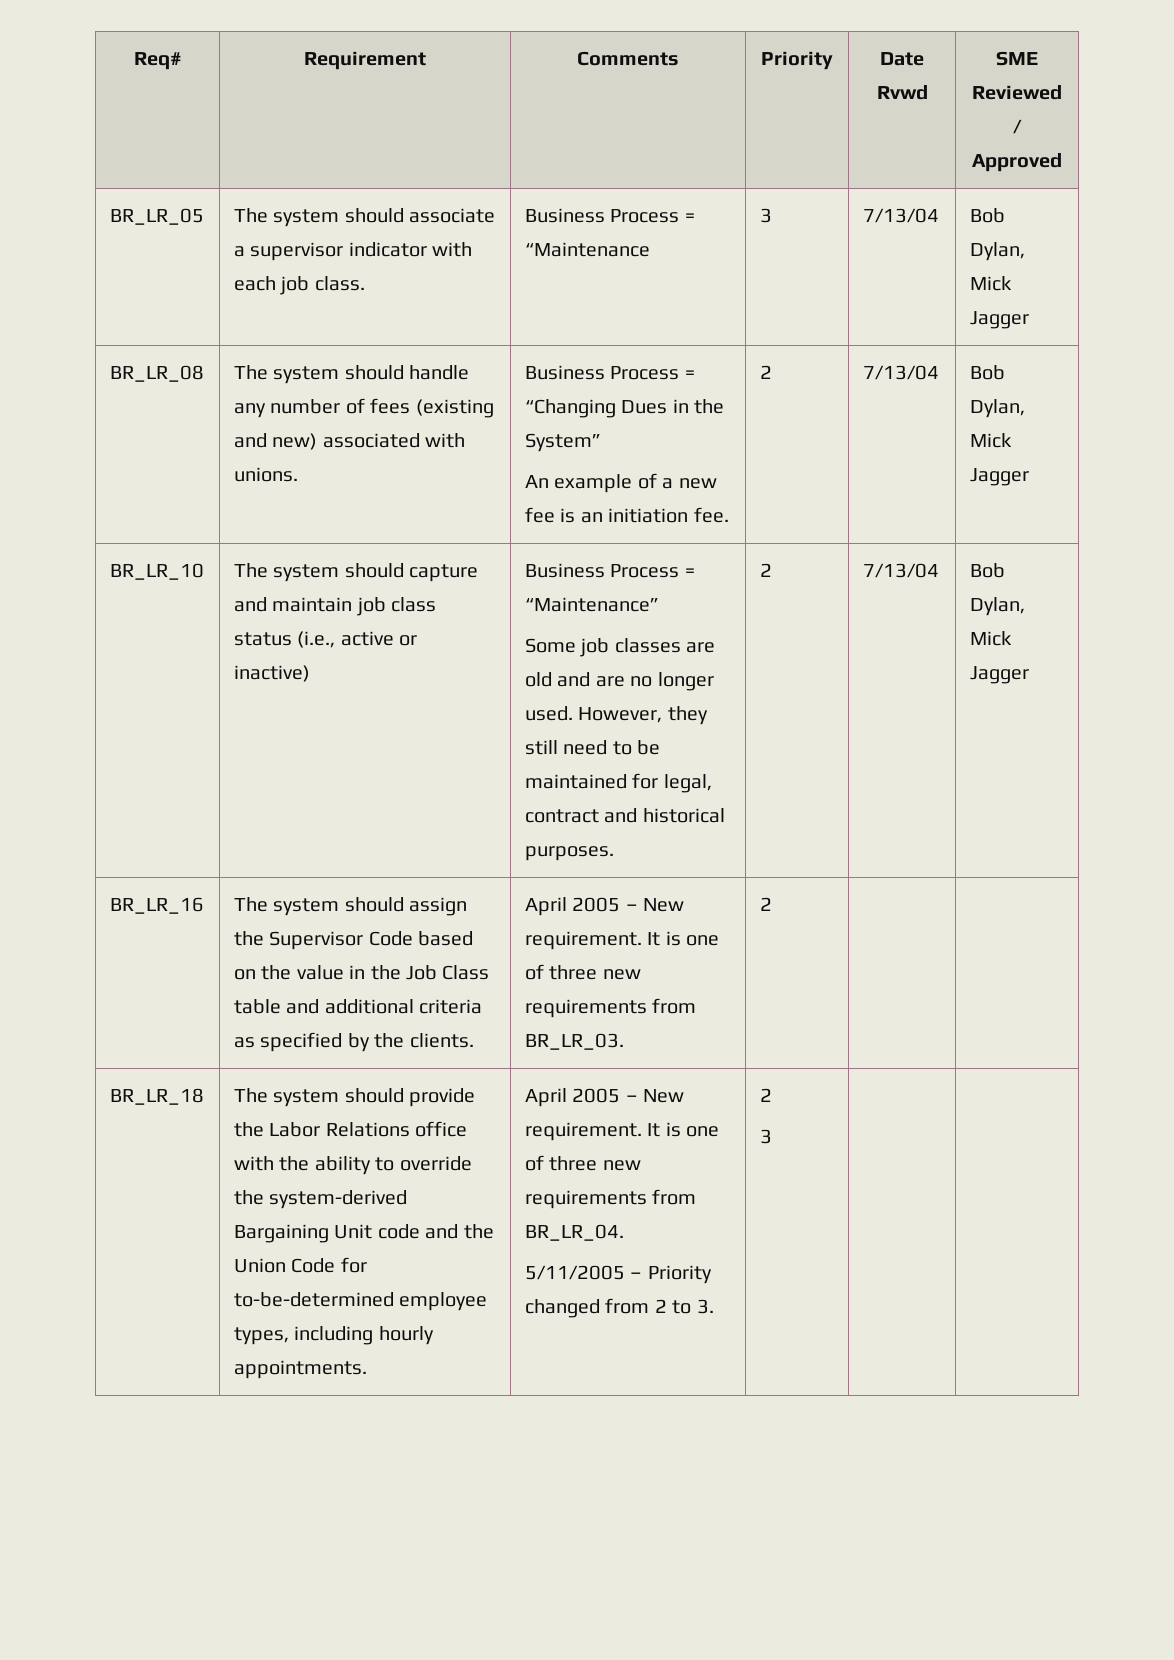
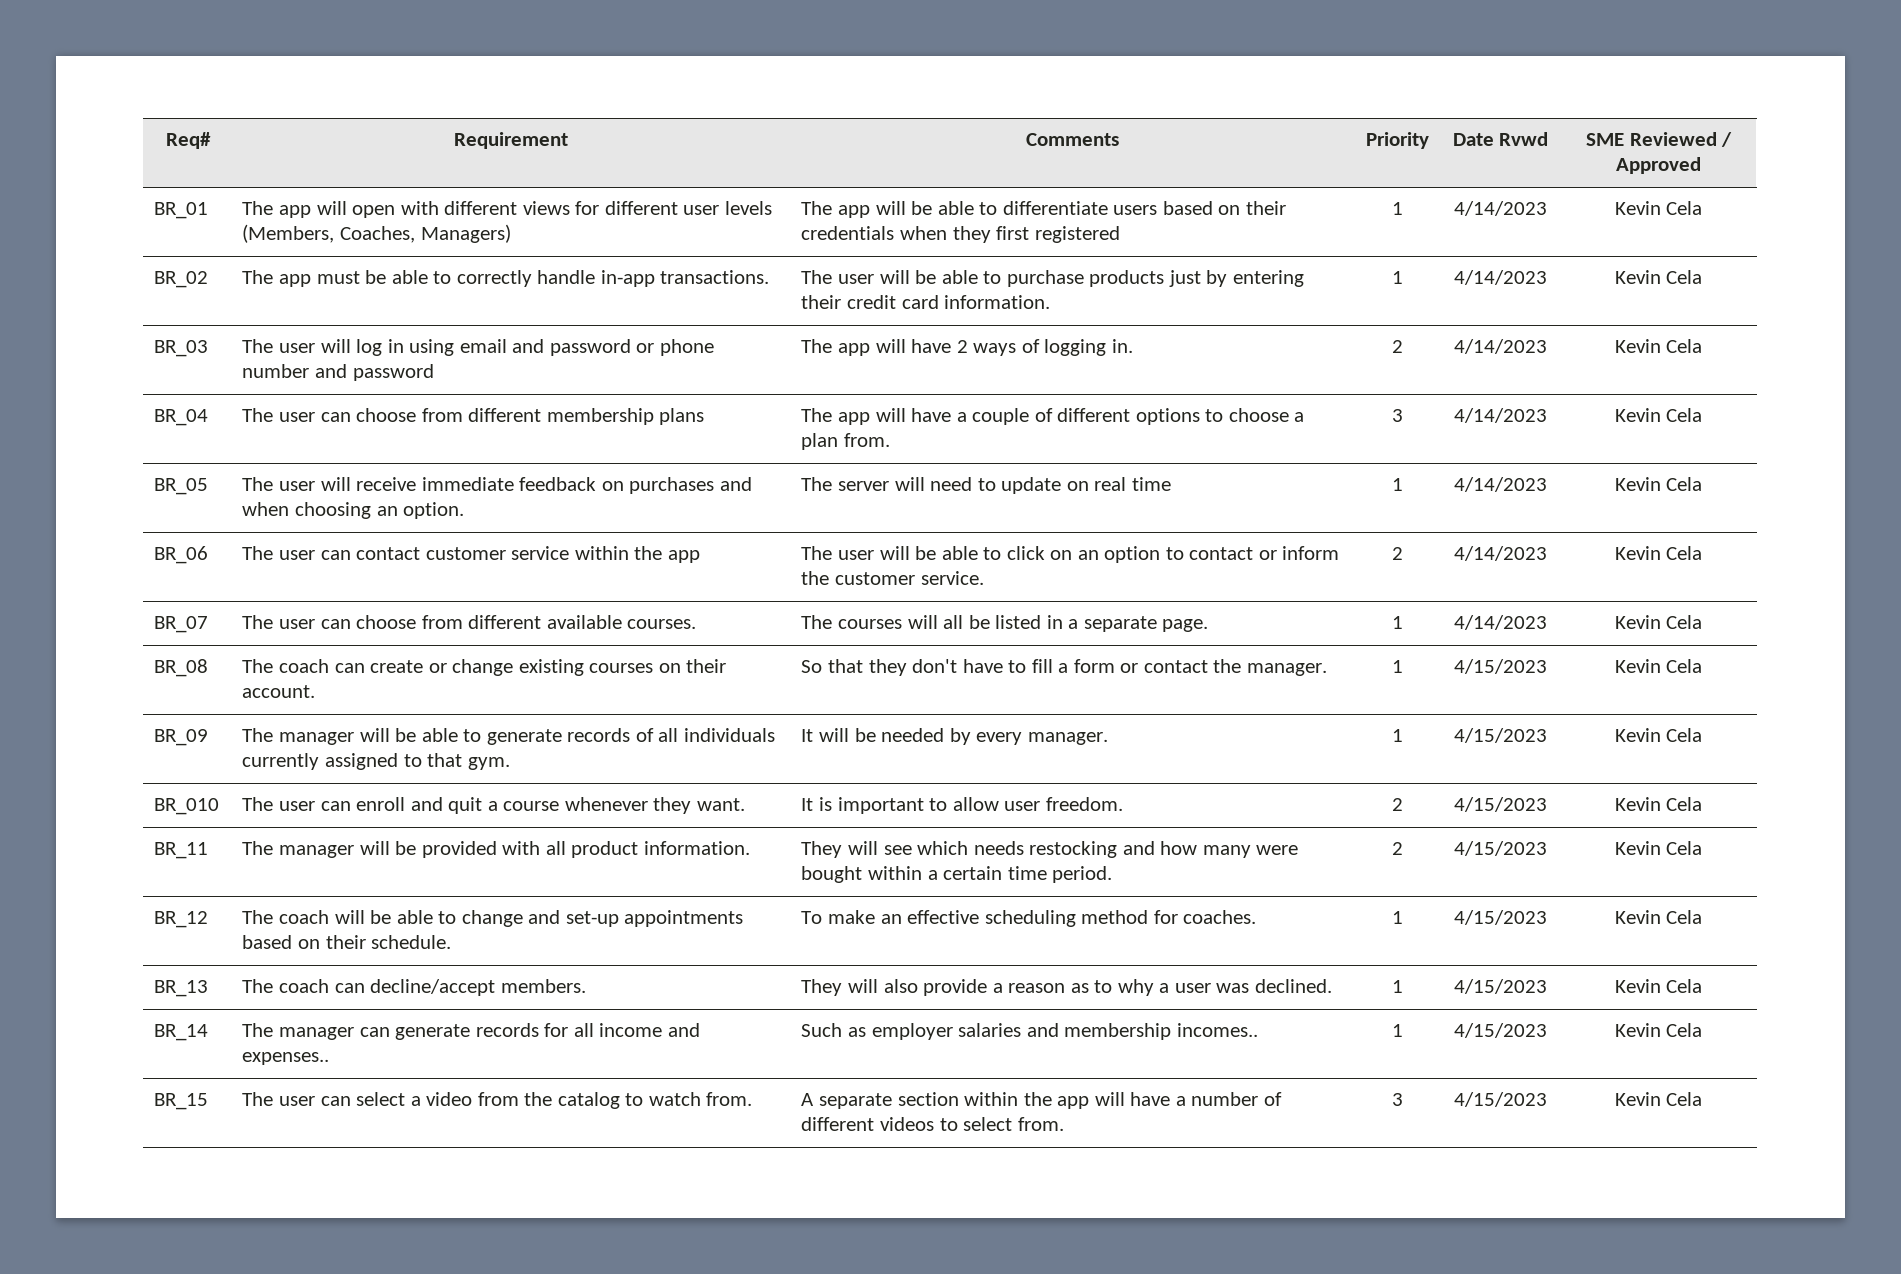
- BR_LR_05 | The system should associate a supervisor indicator with each job class. | Business Process = “Maintenance | 3 | 7/13/04 | Bob Dylan, Mick Jagger
- BR_LR_08 | The system should handle any number of fees (existing and new) associated with unions. | Business Process = “Changing Dues in the System”
- An example of a new fee is an initiation fee. | 2 | 7/13/04 | Bob Dylan, Mick Jagger
- BR_LR_10 | The system should capture and maintain job class status (i.e., active or inactive) | Business Process = “Maintenance”
- Some job classes are old and are no longer used. However, they still need to be maintained for legal, contract and historical purposes. | 2 | 7/13/04 | Bob Dylan, Mick Jagger
- BR_LR_16 | The system should assign the Supervisor Code based on the value in the Job Class table and additional criteria as specified by the clients. | April 2005 – New requirement. It is one of three new requirements from BR_LR_03. | 2 | |
- BR_LR_18 | The system should provide the Labor Relations office with the ability to override the system-derived Bargaining Unit code and the Union Code for to-be-determined employee types, including hourly appointments. | April 2005 – New requirement. It is one of three new requirements from BR_LR_04.
- 5/11/2005 – Priority changed from 2 to 3. | 2
- 3
+ BR_01 | The app will open with different views for different user levels (Members, Coaches, Managers) | The app will be able to differentiate users based on their credentials when they first registered | 1 | 4/14/2023 | Kevin Cela
+ BR_02 | The app must be able to correctly handle in-app transactions. | The user will be able to purchase products just by entering their credit card information. | 1 | 4/14/2023 | Kevin Cela
+ BR_03 | The user will log in using email and password or phone number and password | The app will have 2 ways of logging in. | 2 | 4/14/2023 | Kevin Cela
+ BR_04 | The user can choose from different membership plans | The app will have a couple of different options to choose a plan from. | 3 | 4/14/2023 | Kevin Cela
+ BR_05 | The user will receive immediate feedback on purchases and when choosing an option. | The server will need to update on real time | 1 | 4/14/2023 | Kevin Cela
+ BR_06 | The user can contact customer service within the app | The user will be able to click on an option to contact or inform the customer service. | 2 | 4/14/2023 | Kevin Cela
+ BR_07 | The user can choose from different available courses. | The courses will all be listed in a separate page. | 1 | 4/14/2023 | Kevin Cela
+ BR_08 | The coach can create or change existing courses on their account. | So that they don't have to fill a form or contact the manager. | 1 | 4/15/2023 | Kevin Cela
+ BR_09 | The manager will be able to generate records of all individuals currently assigned to that gym. | It will be needed by every manager. | 1 | 4/15/2023 | Kevin Cela
+ BR_010 | The user can enroll and quit a course whenever they want. | It is important to allow user freedom. | 2 | 4/15/2023 | Kevin Cela
+ BR_11 | The manager will be provided with all product information. | They will see which needs restocking and how many were bought within a certain time period. | 2 | 4/15/2023 | Kevin Cela
+ BR_12 | The coach will be able to change and set-up appointments based on their schedule. | To make an effective scheduling method for coaches. | 1 | 4/15/2023 | Kevin Cela
+ BR_13 | The coach can decline/accept members. | They will also provide a reason as to why a user was declined. | 1 | 4/15/2023 | Kevin Cela
+ BR_14 | The manager can generate records for all income and expenses.. | Such as employer salaries and membership incomes.. | 1 | 4/15/2023 | Kevin Cela
+ BR_15 | The user can select a video from the catalog to watch from. | A separate section within the app will have a number of different videos to select from. | 3 | 4/15/2023 | Kevin Cela

